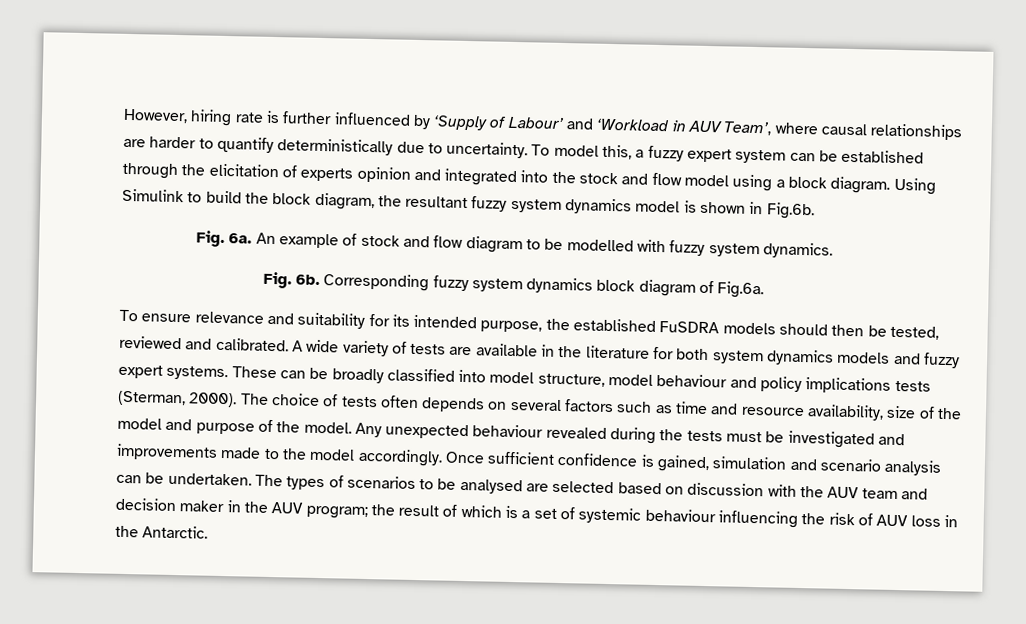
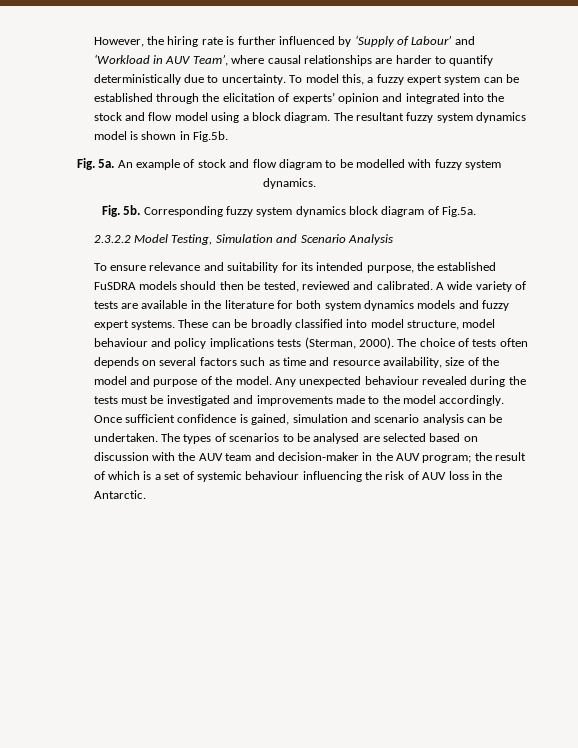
- However, hiring rate is further influenced by ‘Supply of Labour’ and ‘Workload in AUV Team’, where causal relationships are harder to quantify deterministically due to uncertainty.
+ However, the hiring rate is further influenced by ‘Supply of Labour’ and ‘Workload in AUV Team’, where causal relationships are harder to quantify deterministically due to uncertainty.
- To model this, a fuzzy expert system can be established through the elicitation of experts opinion and integrated into the stock and flow model using a block diagram.
+ To model this, a fuzzy expert system can be established through the elicitation of experts’ opinion and integrated into the stock and flow model using a block diagram.
- Using Simulink to build the block diagram, the resultant fuzzy system dynamics model is shown in Fig.6b.
- Fig. 6a.
+ The resultant fuzzy system dynamics model is shown in Fig.5b.
+ Fig. 5a.
- Fig. 6b.
+ Fig. 5b.
- Corresponding fuzzy system dynamics block diagram of Fig.6a.
+ Corresponding fuzzy system dynamics block diagram of Fig.5a.
+ 2.3.2.2 Model Testing, Simulation and Scenario Analysis
- The types of scenarios to be analysed are selected based on discussion with the AUV team and decision maker in the AUV program; the result of which is a set of systemic behaviour influencing the risk of AUV loss in the Antarctic.
+ The types of scenarios to be analysed are selected based on discussion with the AUV team and decision-maker in the AUV program; the result of which is a set of systemic behaviour influencing the risk of AUV loss in the Antarctic.

